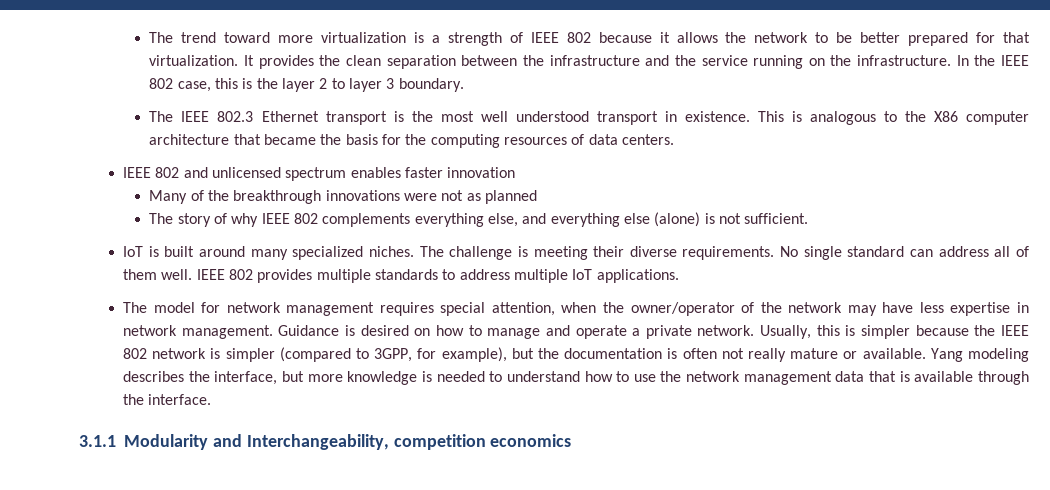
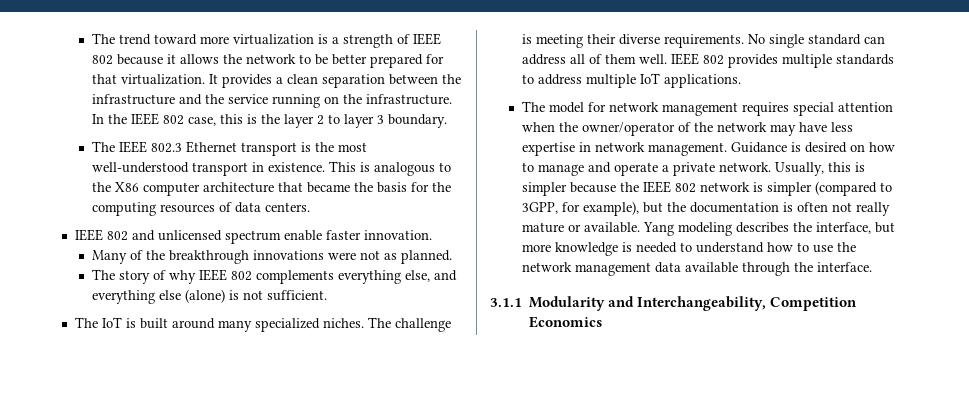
- It provides the clean separation between the infrastructure and the service running on the infrastructure.
+ It provides a clean separation between the infrastructure and the service running on the infrastructure.
- The IEEE 802.3 Ethernet transport is the most well understood transport in existence.
+ The IEEE 802.3 Ethernet transport is the most well-understood transport in existence.
- IEEE 802 and unlicensed spectrum enables faster innovation
+ IEEE 802 and unlicensed spectrum enable faster innovation.
- Many of the breakthrough innovations were not as planned
+ Many of the breakthrough innovations were not as planned.
- IoT is built around many specialized niches.
+ The IoT is built around many specialized niches.
- The model for network management requires special attention, when the owner/operator of the network may have less expertise in network management.
+ The model for network management requires special attention when the owner/operator of the network may have less expertise in network management.
- Yang modeling describes the interface, but more knowledge is needed to understand how to use the network management data that is available through the interface.
+ Yang modeling describes the interface, but more knowledge is needed to understand how to use the network management data available through the interface.
- 3.1.1 Modularity and Interchangeability, competition economics
+ 3.1.1 Modularity and Interchangeability, Competition Economics

